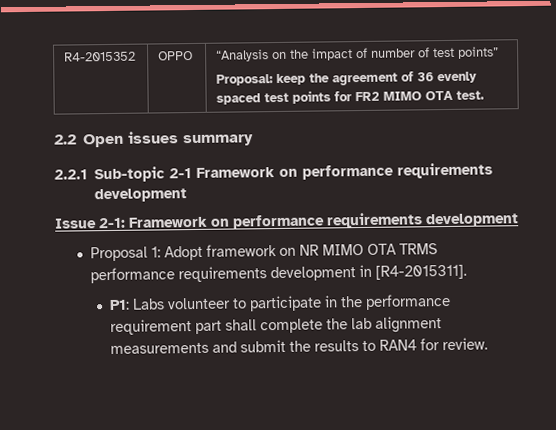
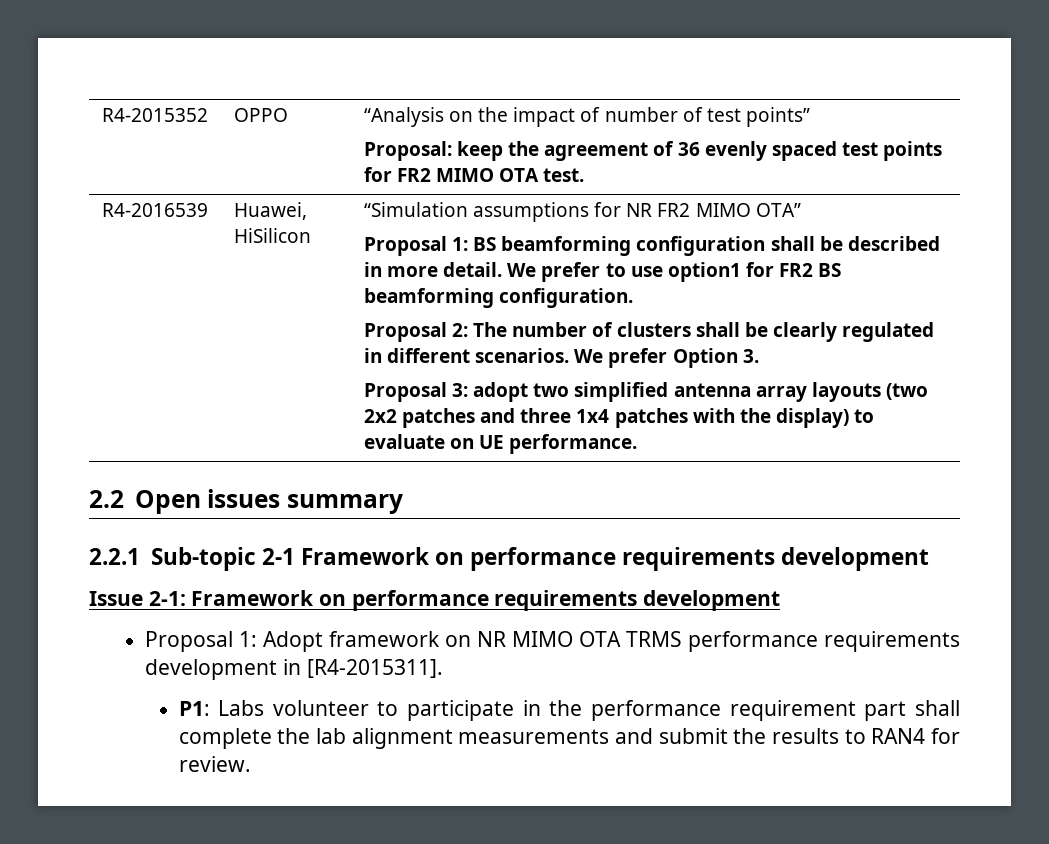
+ R4-2016539 | Huawei, HiSilicon | “Simulation assumptions for NR FR2 MIMO OTA”
+ Proposal 1: BS beamforming configuration shall be described in more detail. We prefer to use option1 for FR2 BS beamforming configuration.
+ Proposal 2: The number of clusters shall be clearly regulated in different scenarios. We prefer Option 3.
+ Proposal 3: adopt two simplified antenna array layouts (two 2x2 patches and three 1x4 patches with the display) to evaluate on UE performance.

